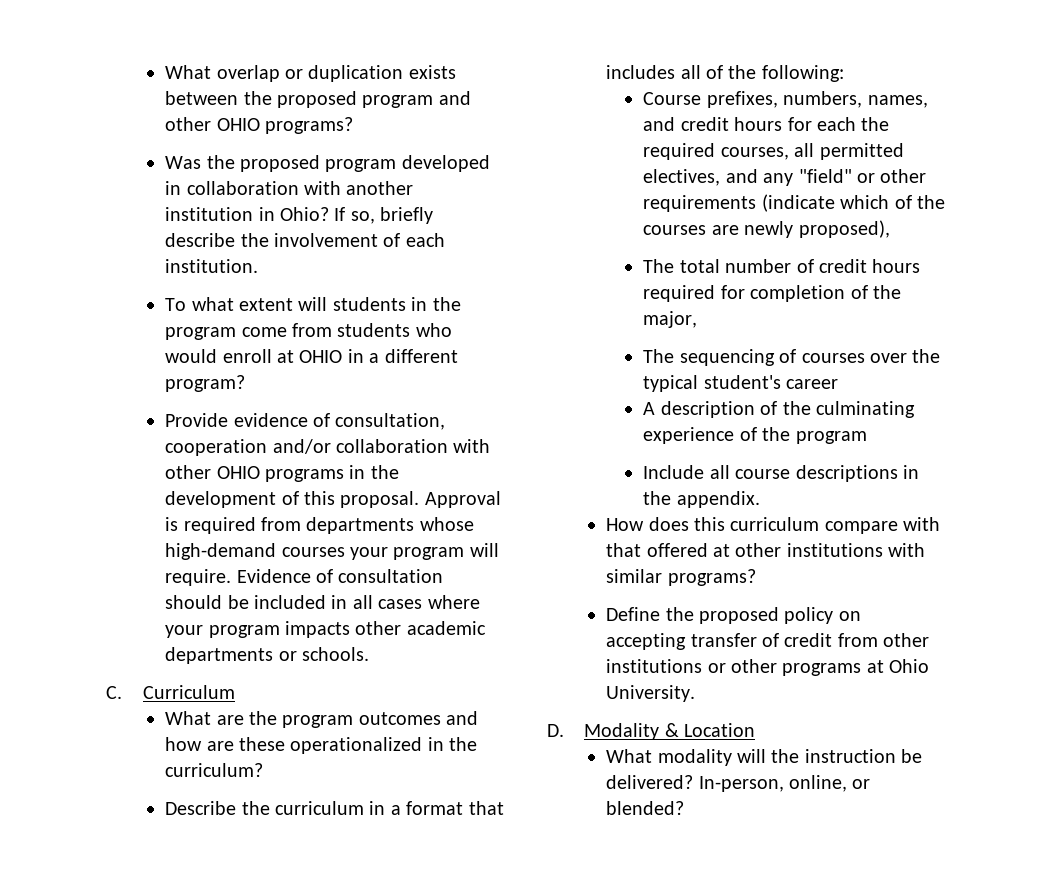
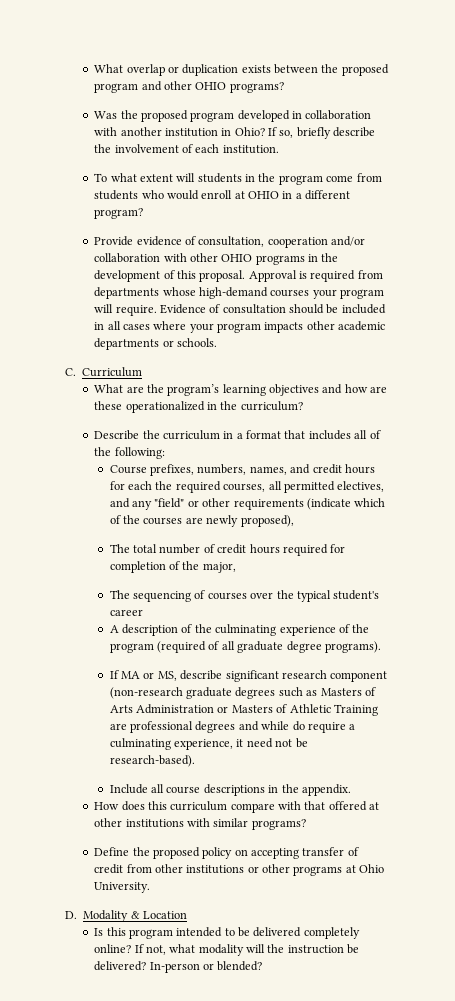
- What are the program outcomes and how are these operationalized in the curriculum?
+ What are the program’s learning objectives and how are these operationalized in the curriculum?
- A description of the culminating experience of the program
+ A description of the culminating experience of the program (required of all graduate degree programs).
+ If MA or MS, describe significant research component (non-research graduate degrees such as Masters of Arts Administration or Masters of Athletic Training are professional degrees and while do require a culminating experience, it need not be research-based).
- What modality will the instruction be delivered?
+ Is this program intended to be delivered completely online? If not, what modality will the instruction be delivered?
- In-person, online, or blended?
+ In-person or blended?

